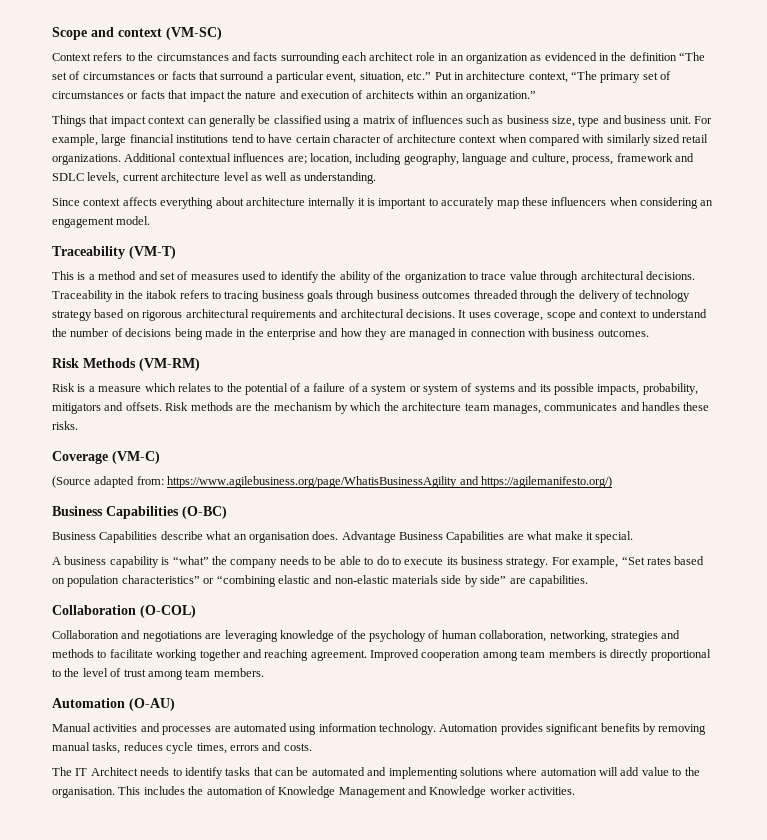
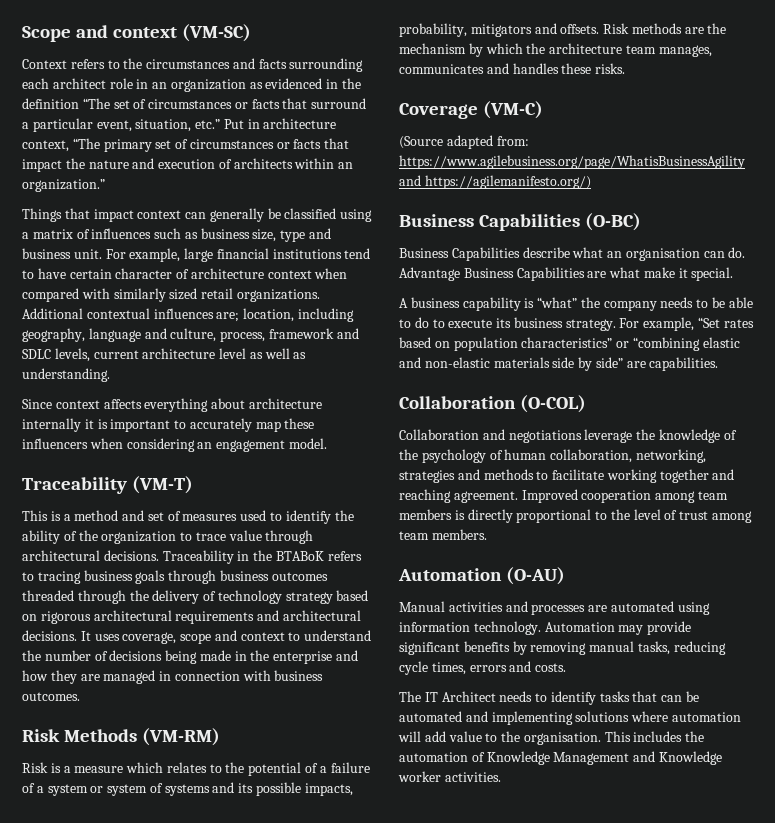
- Traceability in the itabok refers to tracing business goals through business outcomes threaded through the delivery of technology strategy based on rigorous architectural requirements and architectural decisions.
+ Traceability in the BTABoK refers to tracing business goals through business outcomes threaded through the delivery of technology strategy based on rigorous architectural requirements and architectural decisions.
- Business Capabilities describe what an organisation does.
+ Business Capabilities describe what an organisation can do.
- Collaboration and negotiations are leveraging knowledge of the psychology of human collaboration, networking, strategies and methods to facilitate working together and reaching agreement.
+ Collaboration and negotiations leverage the knowledge of the psychology of human collaboration, networking, strategies and methods to facilitate working together and reaching agreement.
- Automation provides significant benefits by removing manual tasks, reduces cycle times, errors and costs.
+ Automation may provide significant benefits by removing manual tasks, reducing cycle times, errors and costs.

